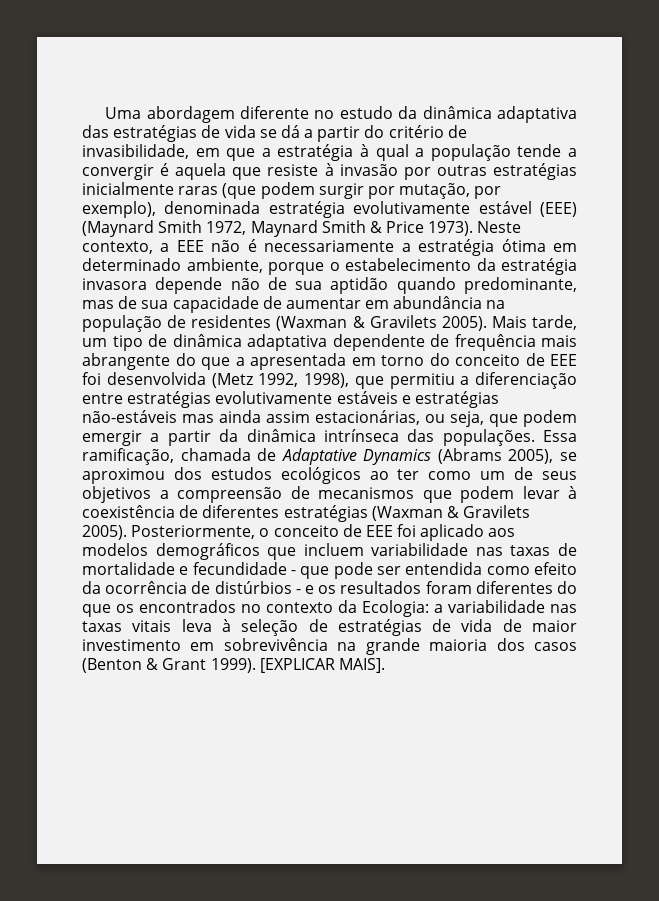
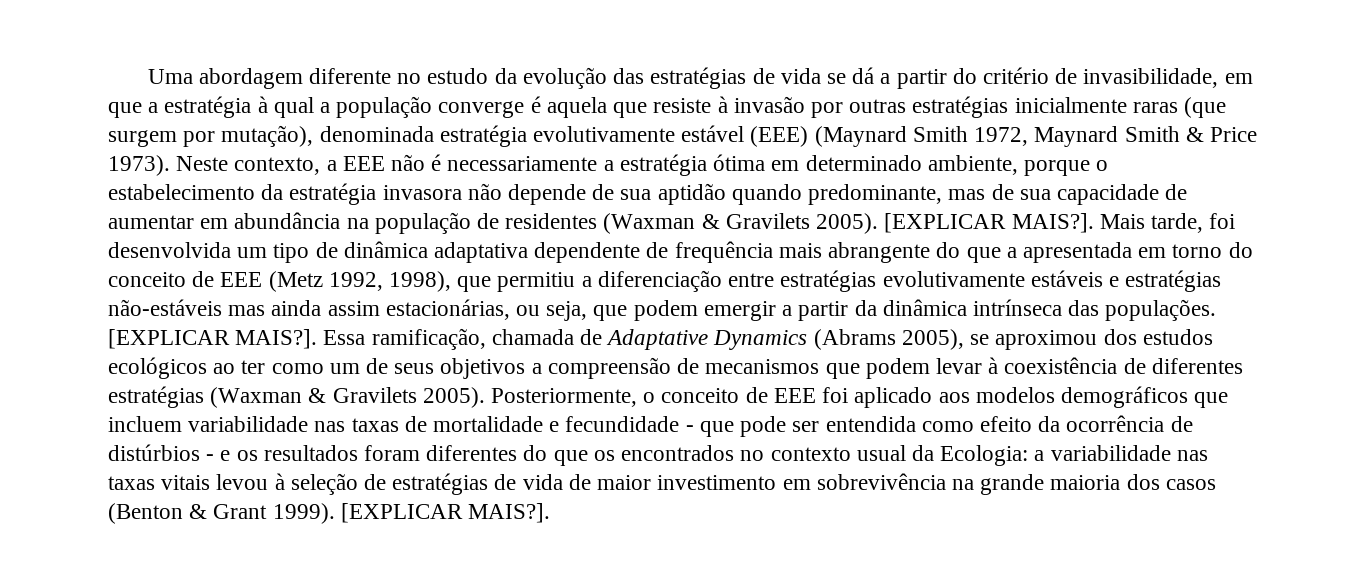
- Uma abordagem diferente no estudo da dinâmica adaptativa das estratégias de vida se dá a partir do critério de invasibilidade, em que a estratégia à qual a população tende a convergir é aquela que resiste à invasão por outras estratégias inicialmente raras (que podem surgir por mutação, por exemplo), denominada estratégia evolutivamente estável (EEE) (Maynard Smith 1972, Maynard Smith & Price 1973).
+ Uma abordagem diferente no estudo da evolução das estratégias de vida se dá a partir do critério de invasibilidade, em que a estratégia à qual a população converge é aquela que resiste à invasão por outras estratégias inicialmente raras (que surgem por mutação), denominada estratégia evolutivamente estável (EEE) (Maynard Smith 1972, Maynard Smith & Price 1973).
- Neste contexto, a EEE não é necessariamente a estratégia ótima em determinado ambiente, porque o estabelecimento da estratégia invasora depende não de sua aptidão quando predominante, mas de sua capacidade de aumentar em abundância na população de residentes (Waxman & Gravilets 2005).
+ Neste contexto, a EEE não é necessariamente a estratégia ótima em determinado ambiente, porque o estabelecimento da estratégia invasora não depende de sua aptidão quando predominante, mas de sua capacidade de aumentar em abundância na população de residentes (Waxman & Gravilets 2005).
- Mais tarde, um tipo de dinâmica adaptativa dependente de frequência mais abrangente do que a apresentada em torno do conceito de EEE foi desenvolvida (Metz 1992, 1998), que permitiu a diferenciação entre estratégias evolutivamente estáveis e estratégias não-estáveis mas ainda assim estacionárias, ou seja, que podem emergir a partir da dinâmica intrínseca das populações.
+ [EXPLICAR MAIS?]. Mais tarde, foi desenvolvida um tipo de dinâmica adaptativa dependente de frequência mais abrangente do que a apresentada em torno do conceito de EEE (Metz 1992, 1998), que permitiu a diferenciação entre estratégias evolutivamente estáveis e estratégias não-estáveis mas ainda assim estacionárias, ou seja, que podem emergir a partir da dinâmica intrínseca das populações. [EXPLICAR MAIS?].
- Posteriormente, o conceito de EEE foi aplicado aos modelos demográficos que incluem variabilidade nas taxas de mortalidade e fecundidade - que pode ser entendida como efeito da ocorrência de distúrbios - e os resultados foram diferentes do que os encontrados no contexto da Ecologia:
+ Posteriormente, o conceito de EEE foi aplicado aos modelos demográficos que incluem variabilidade nas taxas de mortalidade e fecundidade - que pode ser entendida como efeito da ocorrência de distúrbios - e os resultados foram diferentes do que os encontrados no contexto usual da Ecologia:
- a variabilidade nas taxas vitais leva à seleção de estratégias de vida de maior investimento em sobrevivência na grande maioria dos casos (Benton & Grant 1999). [EXPLICAR MAIS].
+ a variabilidade nas taxas vitais levou à seleção de estratégias de vida de maior investimento em sobrevivência na grande maioria dos casos (Benton & Grant 1999). [EXPLICAR MAIS?].

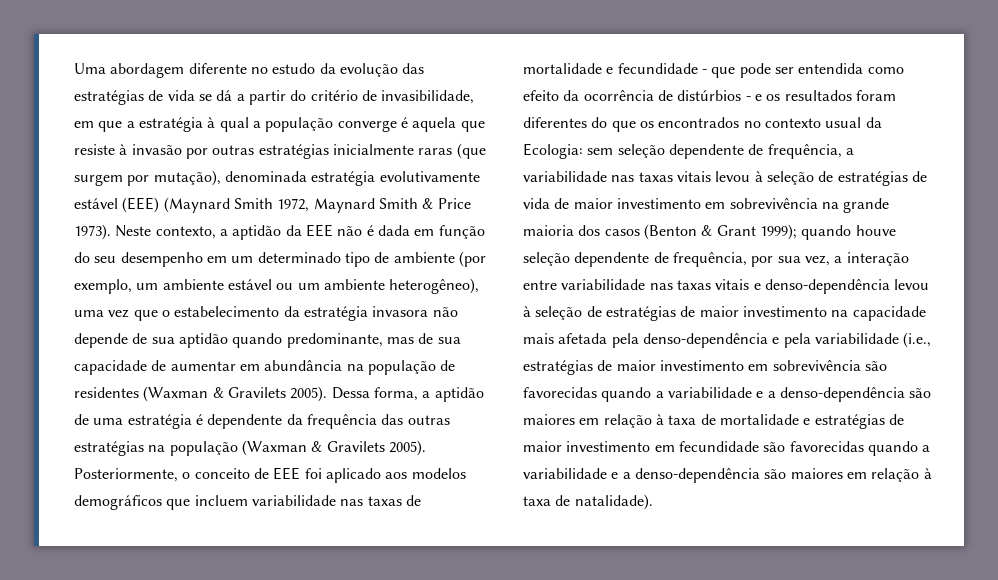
- Neste contexto, a EEE não é necessariamente a estratégia ótima em determinado ambiente, porque o estabelecimento da estratégia invasora não depende de sua aptidão quando predominante, mas de sua capacidade de aumentar em abundância na população de residentes (Waxman & Gravilets 2005).
+ Neste contexto, a aptidão da EEE não é dada em função do seu desempenho em um determinado tipo de ambiente (por exemplo, um ambiente estável ou um ambiente heterogêneo), uma vez que o estabelecimento da estratégia invasora não depende de sua aptidão quando predominante, mas de sua capacidade de aumentar em abundância na população de residentes (Waxman & Gravilets 2005).
- [EXPLICAR MAIS?]. Mais tarde, foi desenvolvida um tipo de dinâmica adaptativa dependente de frequência mais abrangente do que a apresentada em torno do conceito de EEE (Metz 1992, 1998), que permitiu a diferenciação entre estratégias evolutivamente estáveis e estratégias não-estáveis mas ainda assim estacionárias, ou seja, que podem emergir a partir da dinâmica intrínseca das populações. [EXPLICAR MAIS?]. Essa ramificação, chamada de Adaptative Dynamics (Abrams 2005), se aproximou dos estudos ecológicos ao ter como um de seus objetivos a compreensão de mecanismos que podem levar à coexistência de diferentes estratégias (Waxman & Gravilets 2005).
+ Dessa forma, a aptidão de uma estratégia é dependente da frequência das outras estratégias na população (Waxman & Gravilets 2005).
- a variabilidade nas taxas vitais levou à seleção de estratégias de vida de maior investimento em sobrevivência na grande maioria dos casos (Benton & Grant 1999). [EXPLICAR MAIS?].
+ sem seleção dependente de frequência, a variabilidade nas taxas vitais levou à seleção de estratégias de vida de maior investimento em sobrevivência na grande maioria dos casos (Benton & Grant 1999); quando houve seleção dependente de frequência, por sua vez, a interação entre variabilidade nas taxas vitais e denso-dependência levou à seleção de estratégias de maior investimento na capacidade mais afetada pela denso-dependência e pela variabilidade (i.e., estratégias de maior investimento em sobrevivência são favorecidas quando a variabilidade e a denso-dependência são maiores em relação à taxa de mortalidade e estratégias de maior investimento em fecundidade são favorecidas quando a variabilidade e a denso-dependência são maiores em relação à taxa de natalidade).

